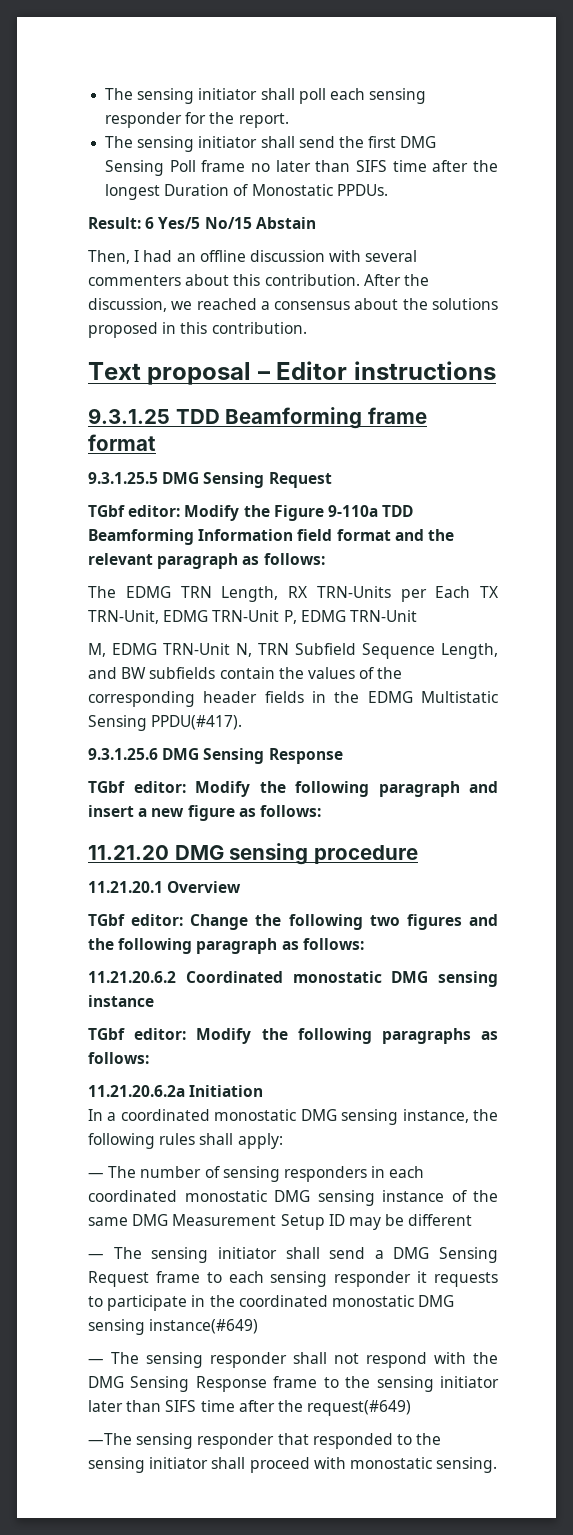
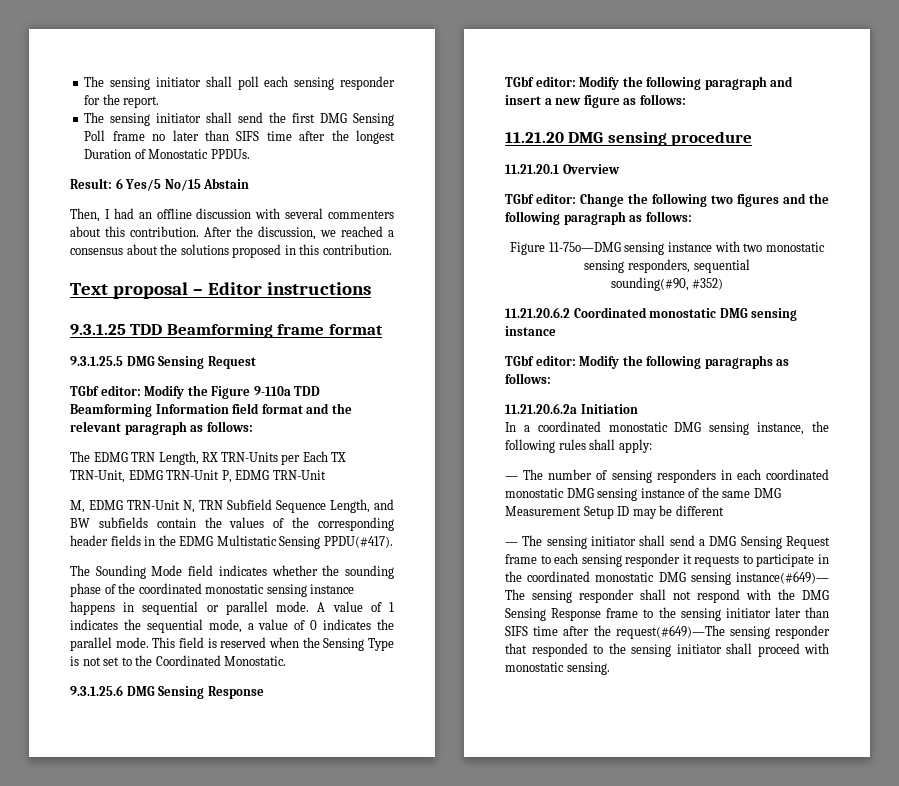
+ The Sounding Mode field indicates whether the sounding phase of the coordinated monostatic sensing instance happens in sequential or parallel mode. A value of 1 indicates the sequential mode, a value of 0 indicates the parallel mode. This field is reserved when the Sensing Type is not set to the Coordinated Monostatic.
+ Figure 11-75o—DMG sensing instance with two monostatic sensing responders, sequential
+ sounding(#90, #352)
- — The sensing initiator shall send a DMG Sensing Request frame to each sensing responder it requests to participate in the coordinated monostatic DMG sensing instance(#649)
- — The sensing responder shall not respond with the DMG Sensing Response frame to the sensing initiator later than SIFS time after the request(#649)
- —The sensing responder that responded to the sensing initiator shall proceed with monostatic sensing.
+ — The sensing initiator shall send a DMG Sensing Request frame to each sensing responder it requests to participate in the coordinated monostatic DMG sensing instance(#649)— The sensing responder shall not respond with the DMG Sensing Response frame to the sensing initiator later than SIFS time after the request(#649)—The sensing responder that responded to the sensing initiator shall proceed with monostatic sensing.

